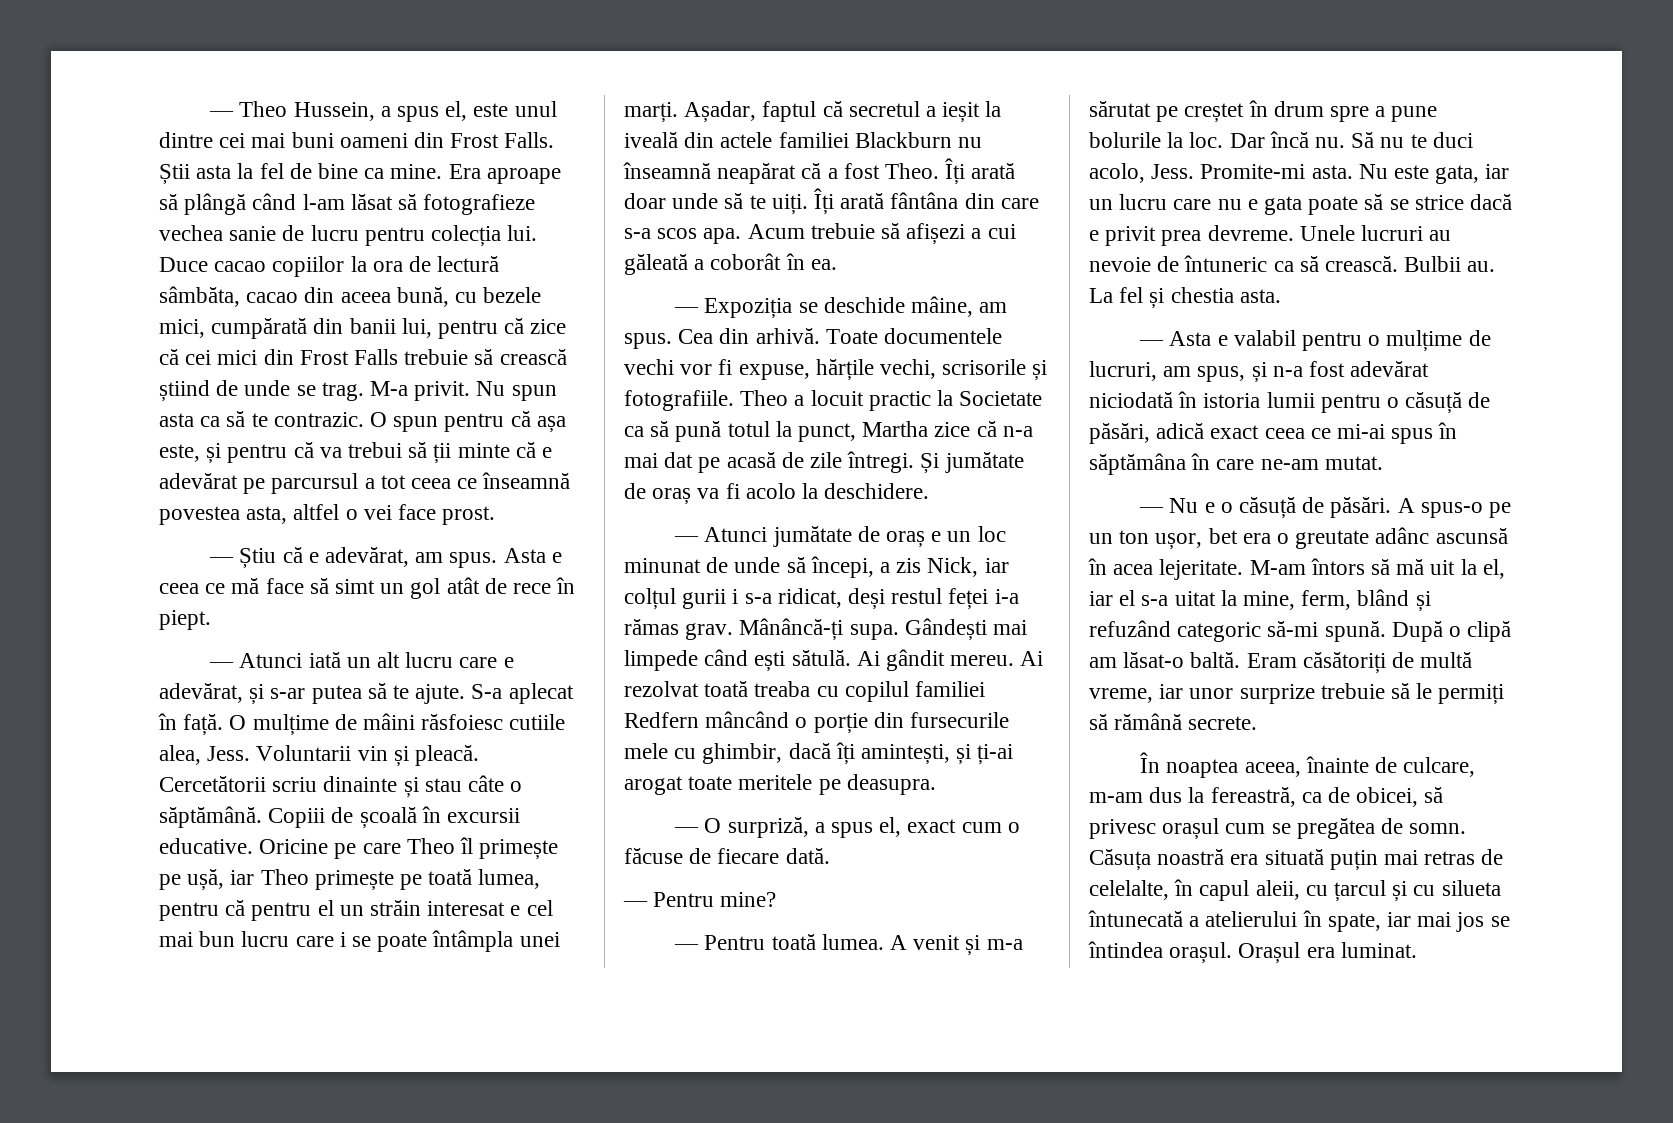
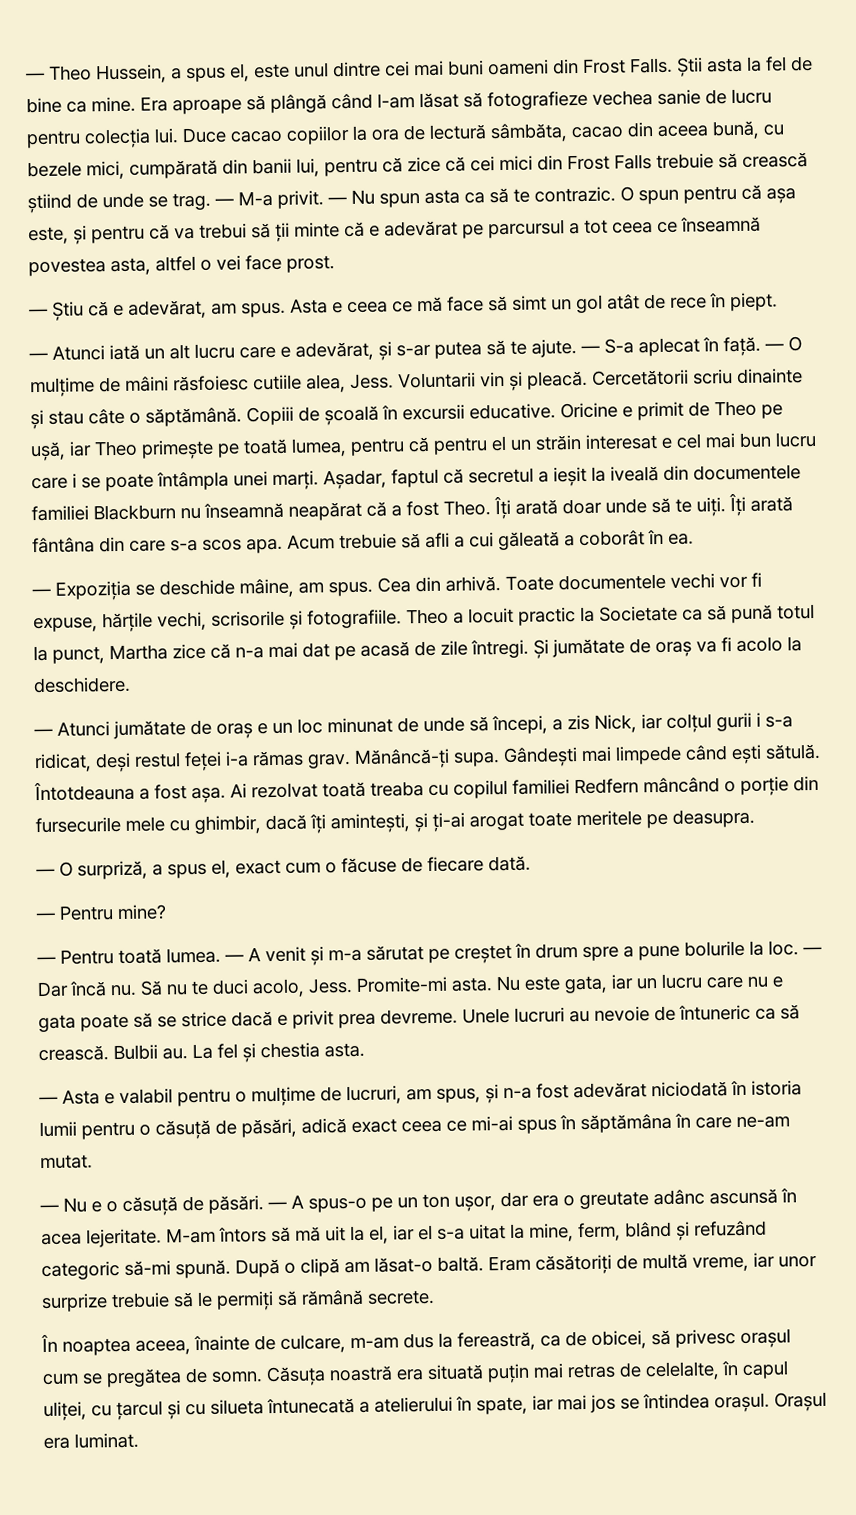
- M-a privit.
+ — M-a privit.
- Nu spun asta ca să te contrazic.
+ — Nu spun asta ca să te contrazic.
- S-a aplecat în față.
+ — S-a aplecat în față.
- O mulțime de mâini răsfoiesc cutiile alea, Jess.
+ — O mulțime de mâini răsfoiesc cutiile alea, Jess.
- Oricine pe care Theo îl primește pe ușă, iar Theo primește pe toată lumea, pentru că pentru el un străin interesat e cel mai bun lucru care i se poate întâmpla unei marți.
+ Oricine e primit de Theo pe ușă, iar Theo primește pe toată lumea, pentru că pentru el un străin interesat e cel mai bun lucru care i se poate întâmpla unei marți.
- Așadar, faptul că secretul a ieșit la iveală din actele familiei Blackburn nu înseamnă neapărat că a fost Theo.
+ Așadar, faptul că secretul a ieșit la iveală din documentele familiei Blackburn nu înseamnă neapărat că a fost Theo.
- Acum trebuie să afișezi a cui găleată a coborât în ea.
+ Acum trebuie să afli a cui găleată a coborât în ea.
- Mânâncă-ți supa.
+ Mănâncă-ți supa.
- Ai gândit mereu.
+ Întotdeauna a fost așa.
- A venit și m-a sărutat pe creștet în drum spre a pune bolurile la loc.
+ — A venit și m-a sărutat pe creștet în drum spre a pune bolurile la loc.
- Dar încă nu.
+ — Dar încă nu.
- A spus-o pe un ton ușor, bet era o greutate adânc ascunsă în acea lejeritate.
+ — A spus-o pe un ton ușor, dar era o greutate adânc ascunsă în acea lejeritate.
- Căsuța noastră era situată puțin mai retras de celelalte, în capul aleii, cu țarcul și cu silueta întunecată a atelierului în spate, iar mai jos se întindea orașul.
+ Căsuța noastră era situată puțin mai retras de celelalte, în capul uliței, cu țarcul și cu silueta întunecată a atelierului în spate, iar mai jos se întindea orașul.

